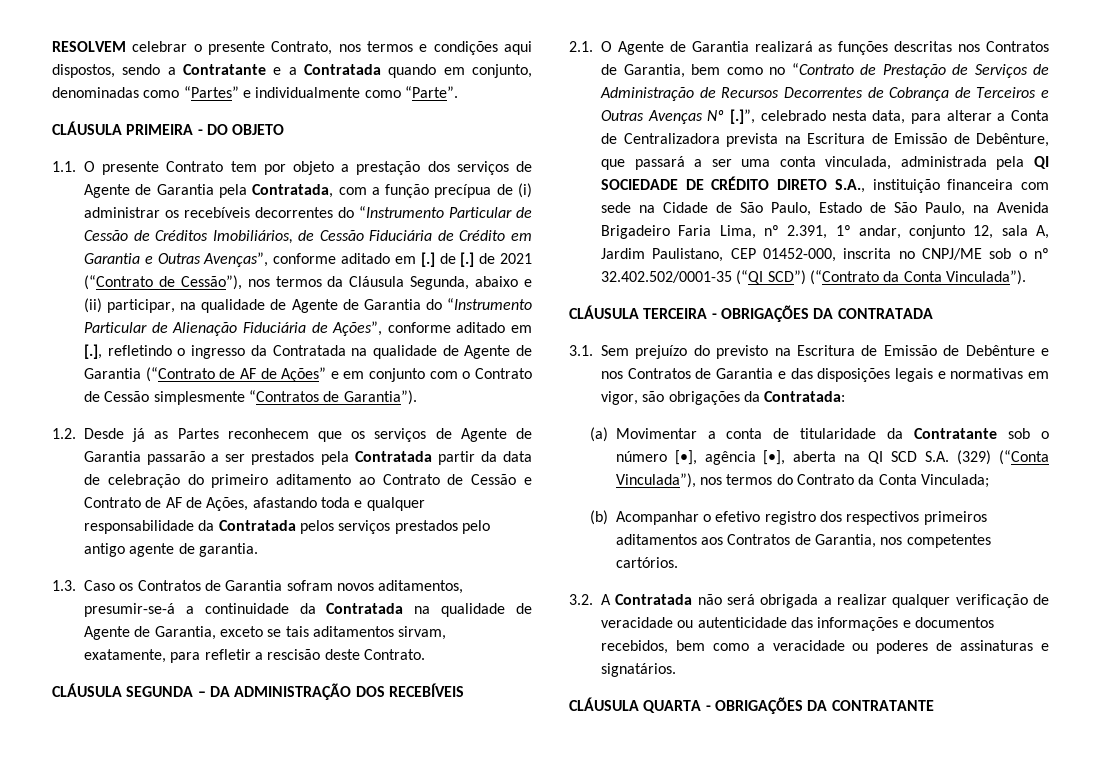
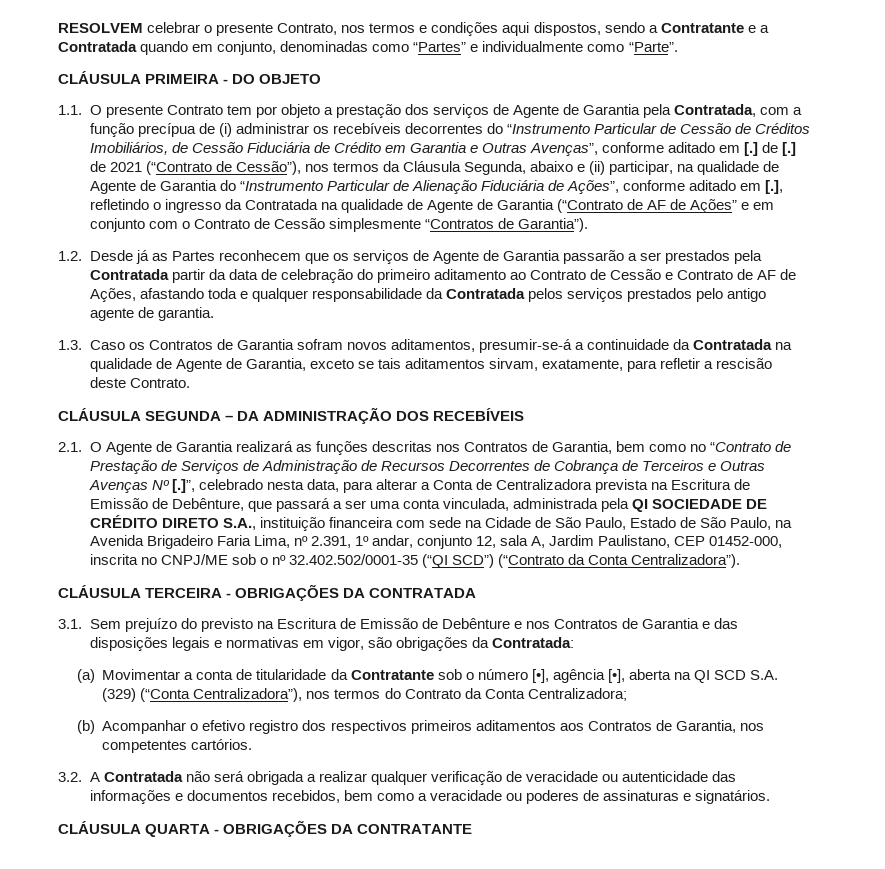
- 2.1. O Agente de Garantia realizará as funções descritas nos Contratos de Garantia, bem como no “Contrato de Prestação de Serviços de Administração de Recursos Decorrentes de Cobrança de Terceiros e Outras Avenças Nº [.]”, celebrado nesta data, para alterar a Conta de Centralizadora prevista na Escritura de Emissão de Debênture, que passará a ser uma conta vinculada, administrada pela QI SOCIEDADE DE CRÉDITO DIRETO S.A., instituição financeira com sede na Cidade de São Paulo, Estado de São Paulo, na Avenida Brigadeiro Faria Lima, nº 2.391, 1º andar, conjunto 12, sala A, Jardim Paulistano, CEP 01452-000, inscrita no CNPJ/ME sob o nº 32.402.502/0001-35 (“QI SCD”) (“Contrato da Conta Vinculada”).
+ 2.1. O Agente de Garantia realizará as funções descritas nos Contratos de Garantia, bem como no “Contrato de Prestação de Serviços de Administração de Recursos Decorrentes de Cobrança de Terceiros e Outras Avenças Nº [.]”, celebrado nesta data, para alterar a Conta de Centralizadora prevista na Escritura de Emissão de Debênture, que passará a ser uma conta vinculada, administrada pela QI SOCIEDADE DE CRÉDITO DIRETO S.A., instituição financeira com sede na Cidade de São Paulo, Estado de São Paulo, na Avenida Brigadeiro Faria Lima, nº 2.391, 1º andar, conjunto 12, sala A, Jardim Paulistano, CEP 01452-000, inscrita no CNPJ/ME sob o nº 32.402.502/0001-35 (“QI SCD”) (“Contrato da Conta Centralizadora”).
- (a) Movimentar a conta de titularidade da Contratante sob o número [•], agência [•], aberta na QI SCD S.A. (329) (“Conta Vinculada”), nos termos do Contrato da Conta Vinculada;
+ (a) Movimentar a conta de titularidade da Contratante sob o número [•], agência [•], aberta na QI SCD S.A. (329) (“Conta Centralizadora”), nos termos do Contrato da Conta Centralizadora;

